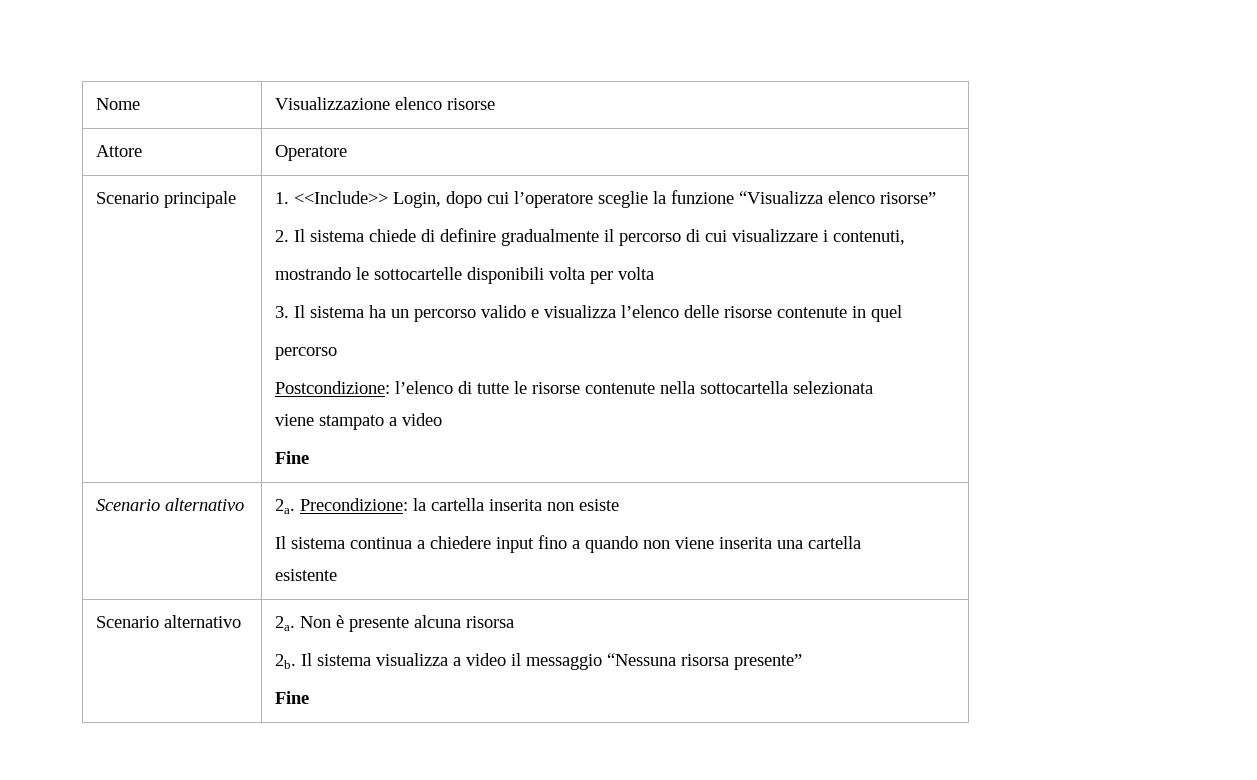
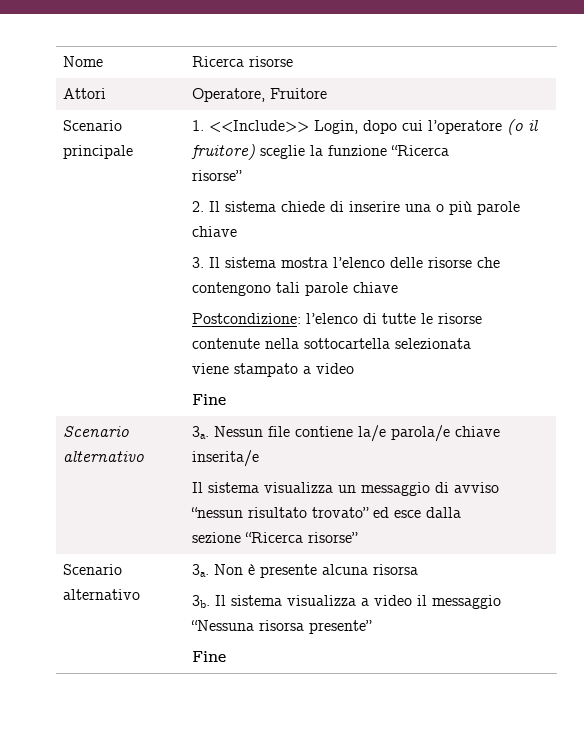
- Nome | Visualizzazione elenco risorse
+ Nome | Ricerca risorse
- Attore | Operatore
+ Attori | Operatore, Fruitore
- 1. <<Include>> Login, dopo cui l’operatore sceglie la funzione “Visualizza elenco risorse”
+ 1. <<Include>> Login, dopo cui l’operatore (o il fruitore) sceglie la funzione “Ricerca
+ risorse”
- 2. Il sistema chiede di definire gradualmente il percorso di cui visualizzare i contenuti,
- mostrando le sottocartelle disponibili volta per volta
- 3. Il sistema ha un percorso valido e visualizza l’elenco delle risorse contenute in quel
- percorso
+ 2. Il sistema chiede di inserire una o più parole chiave
+ 3. Il sistema mostra l’elenco delle risorse che contengono tali parole chiave
- Scenario alternativo | 2a. Precondizione: la cartella inserita non esiste
- Il sistema continua a chiedere input fino a quando non viene inserita una cartella
- esistente
- Scenario alternativo | 2a. Non è presente alcuna risorsa
- 2b. Il sistema visualizza a video il messaggio “Nessuna risorsa presente”
+ Scenario alternativo | 3a. Nessun file contiene la/e parola/e chiave inserita/e
+ Il sistema visualizza un messaggio di avviso “nessun risultato trovato” ed esce dalla
+ sezione “Ricerca risorse”
+ Scenario alternativo | 3a. Non è presente alcuna risorsa
+ 3b. Il sistema visualizza a video il messaggio “Nessuna risorsa presente”

